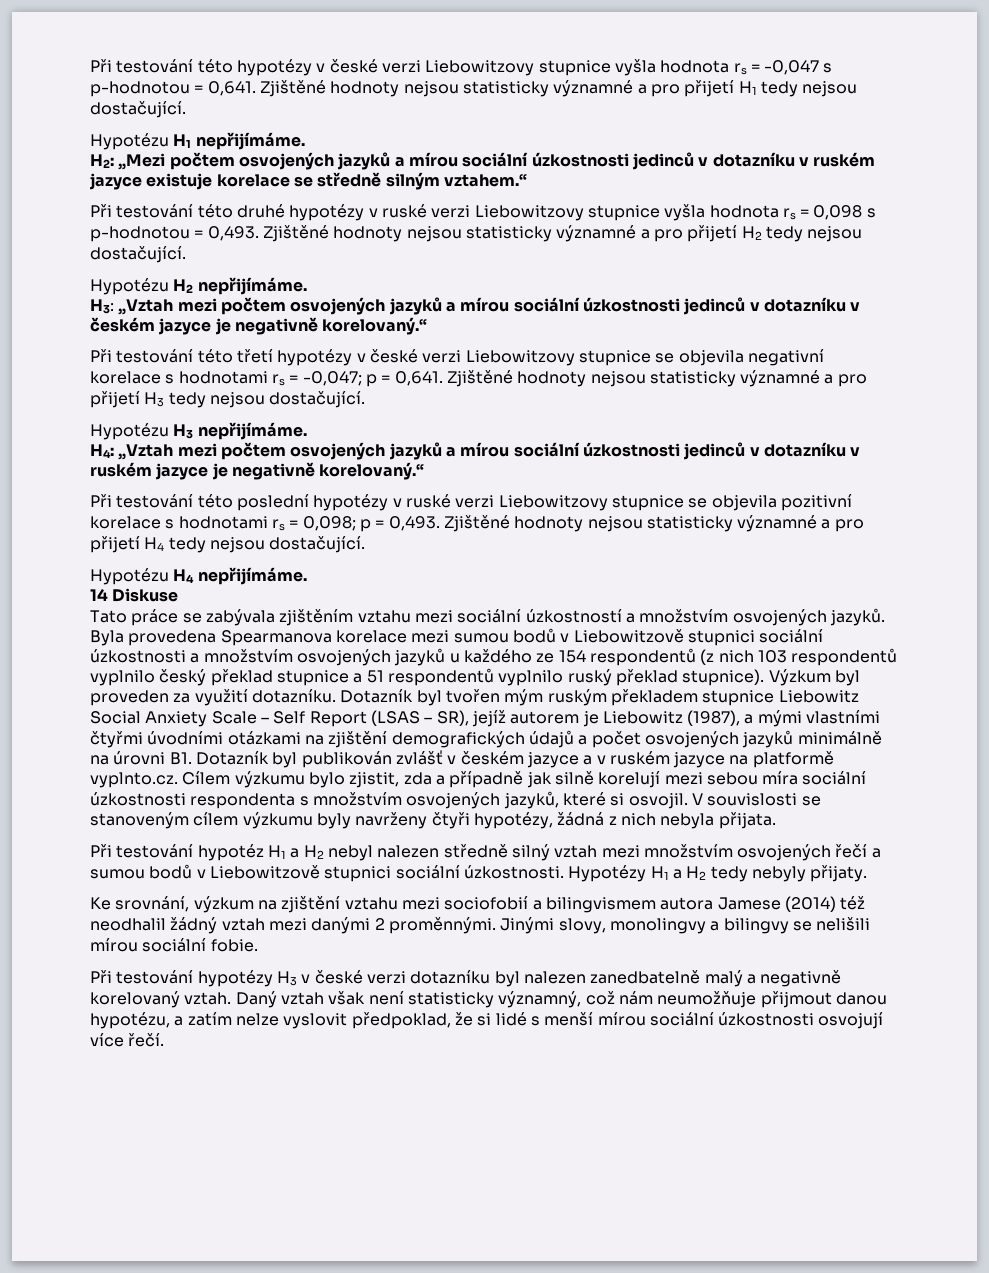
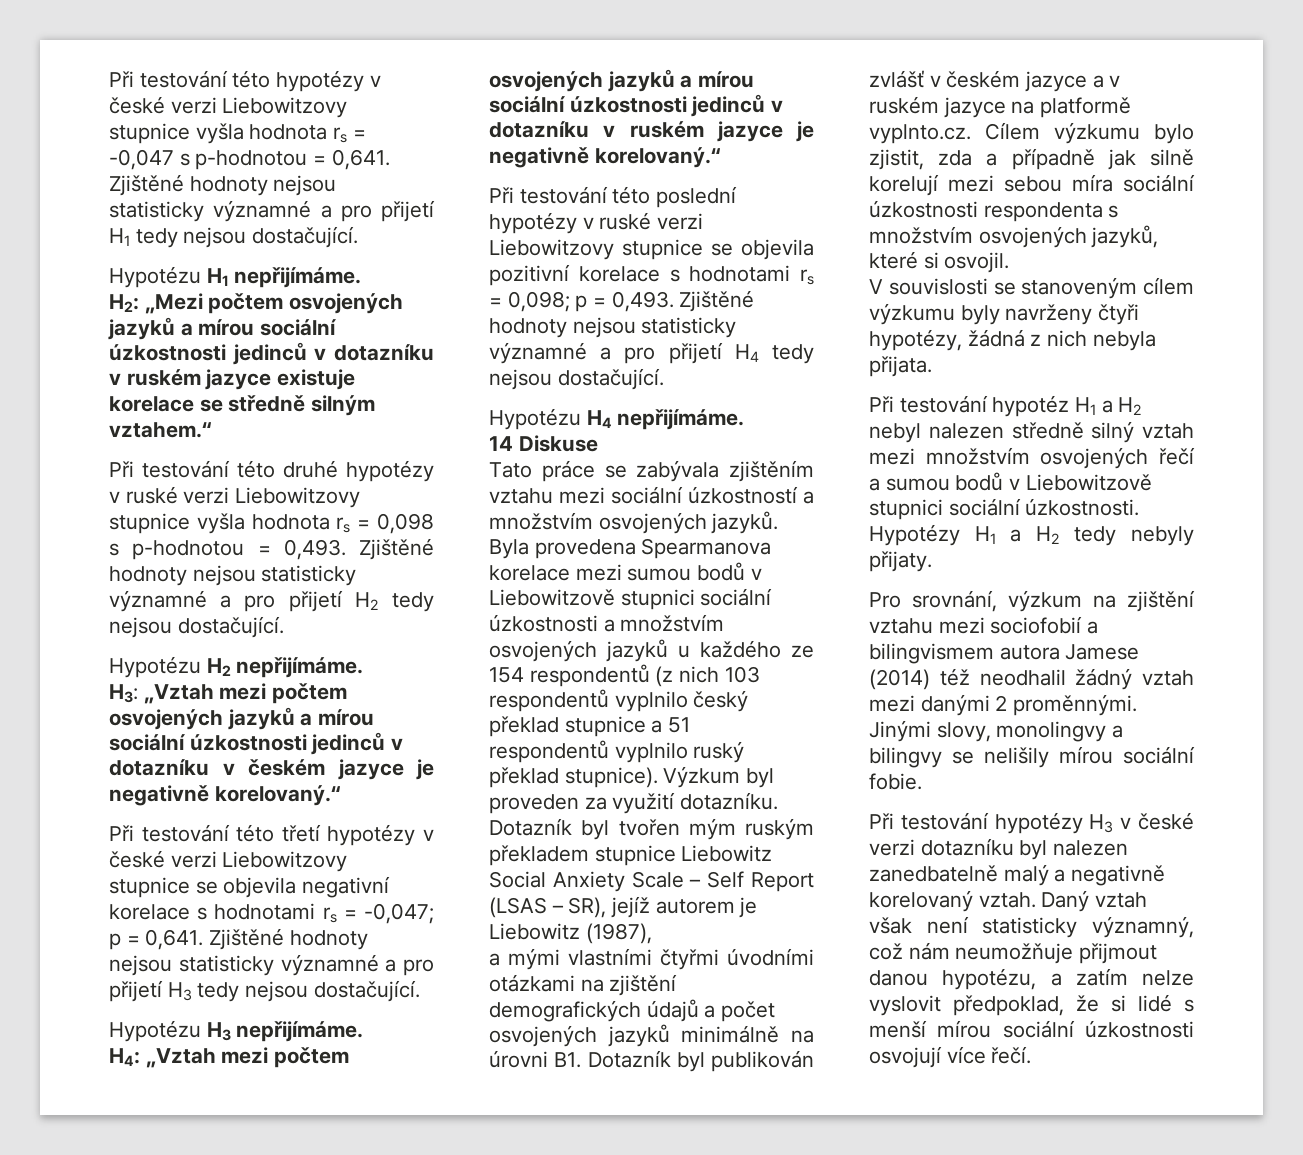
- Dotazník byl tvořen mým ruským překladem stupnice Liebowitz Social Anxiety Scale – Self Report (LSAS – SR), jejíž autorem je Liebowitz (1987), a mými vlastními čtyřmi úvodními otázkami na zjištění demografických údajů a počet osvojených jazyků minimálně na úrovni B1. Dotazník byl publikován zvlášť v českém jazyce a v ruském jazyce na platformě vyplnto.cz. Cílem výzkumu bylo zjistit, zda a případně jak silně korelují mezi sebou míra sociální úzkostnosti respondenta s množstvím osvojených jazyků, které si osvojil. V souvislosti se stanoveným cílem výzkumu byly navrženy čtyři hypotézy, žádná z nich nebyla přijata.
+ Dotazník byl tvořen mým ruským překladem stupnice Liebowitz Social Anxiety Scale – Self Report (LSAS – SR), jejíž autorem je Liebowitz (1987),
+ a mými vlastními čtyřmi úvodními otázkami na zjištění demografických údajů a počet osvojených jazyků minimálně na úrovni B1. Dotazník byl publikován zvlášť v českém jazyce a v ruském jazyce na platformě vyplnto.cz. Cílem výzkumu bylo zjistit, zda a případně jak silně korelují mezi sebou míra sociální úzkostnosti respondenta s množstvím osvojených jazyků, které si osvojil.
+ V souvislosti se stanoveným cílem výzkumu byly navrženy čtyři hypotézy, žádná z nich nebyla přijata.
- Ke srovnání, výzkum na zjištění vztahu mezi sociofobií a bilingvismem autora Jamese (2014) též neodhalil žádný vztah mezi danými 2 proměnnými.
+ Pro srovnání, výzkum na zjištění vztahu mezi sociofobií a bilingvismem autora Jamese (2014) též neodhalil žádný vztah mezi danými 2 proměnnými.
- Jinými slovy, monolingvy a bilingvy se nelišili mírou sociální fobie.
+ Jinými slovy, monolingvy a bilingvy se nelišily mírou sociální fobie.

